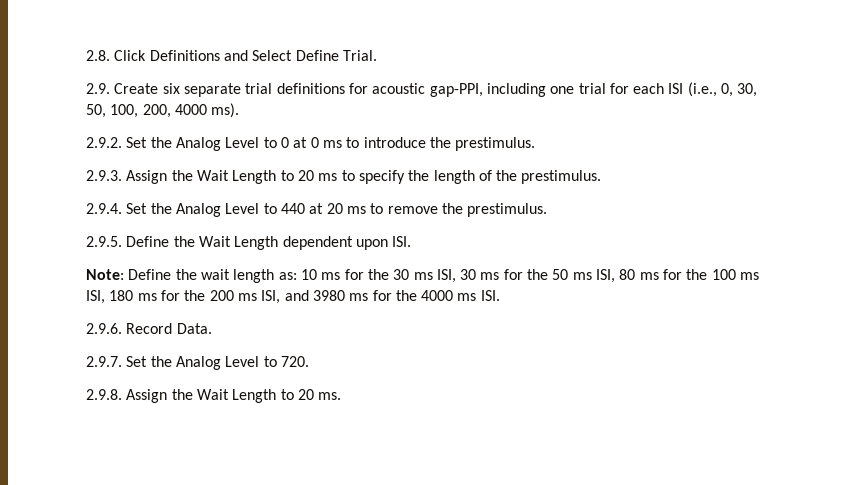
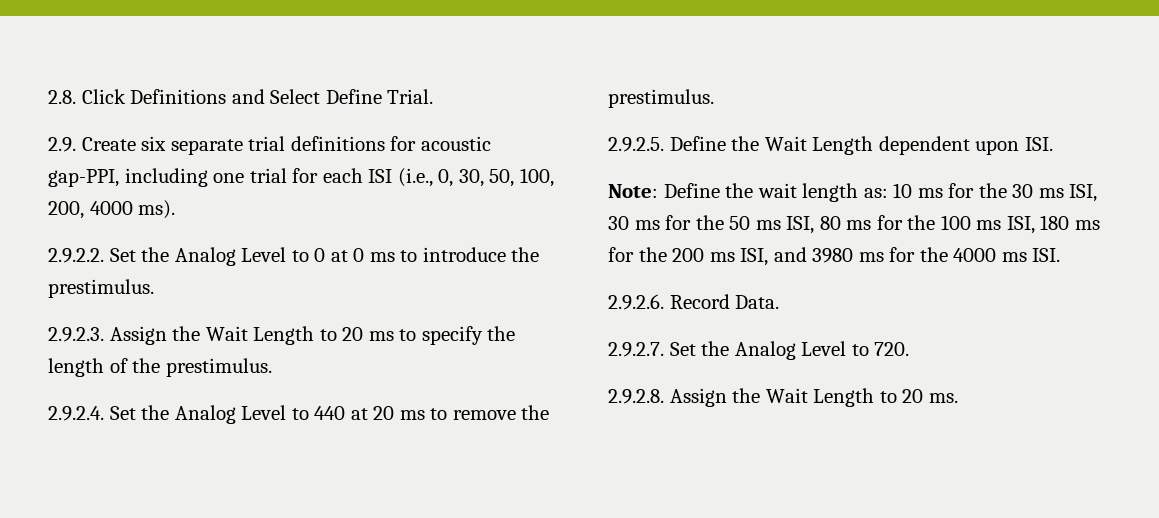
- 2.9.2. Set the Analog Level to 0 at 0 ms to introduce the prestimulus.
+ 2.9.2.2. Set the Analog Level to 0 at 0 ms to introduce the prestimulus.
- 2.9.3. Assign the Wait Length to 20 ms to specify the length of the prestimulus.
+ 2.9.2.3. Assign the Wait Length to 20 ms to specify the length of the prestimulus.
- 2.9.4. Set the Analog Level to 440 at 20 ms to remove the prestimulus.
+ 2.9.2.4. Set the Analog Level to 440 at 20 ms to remove the prestimulus.
- 2.9.5. Define the Wait Length dependent upon ISI.
+ 2.9.2.5. Define the Wait Length dependent upon ISI.
- 2.9.6. Record Data.
+ 2.9.2.6. Record Data.
- 2.9.7. Set the Analog Level to 720.
+ 2.9.2.7. Set the Analog Level to 720.
- 2.9.8. Assign the Wait Length to 20 ms.
+ 2.9.2.8. Assign the Wait Length to 20 ms.

